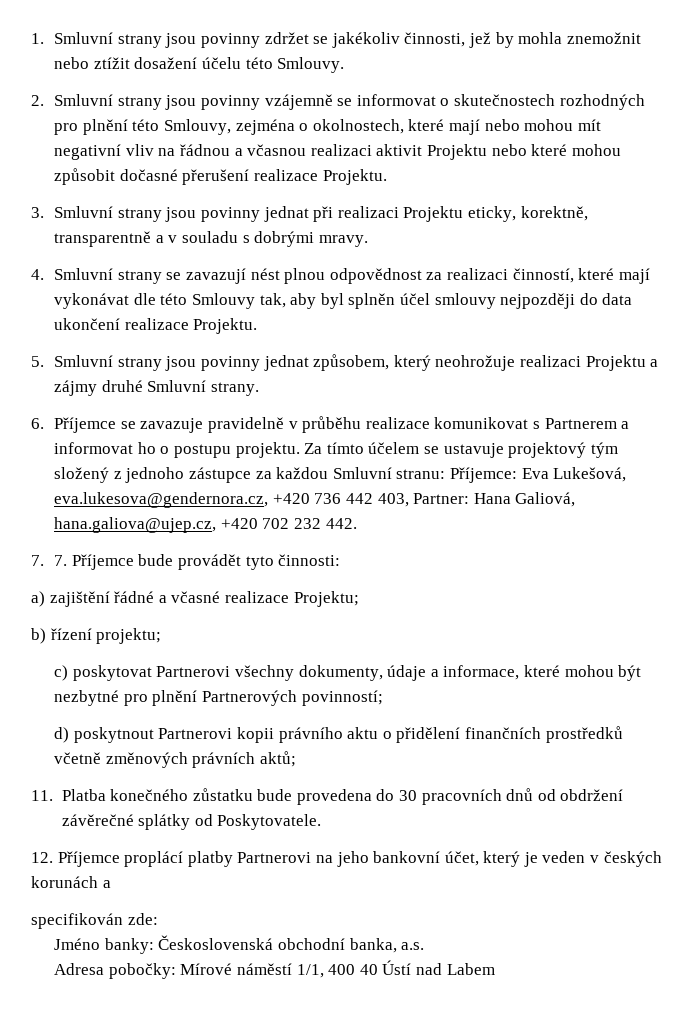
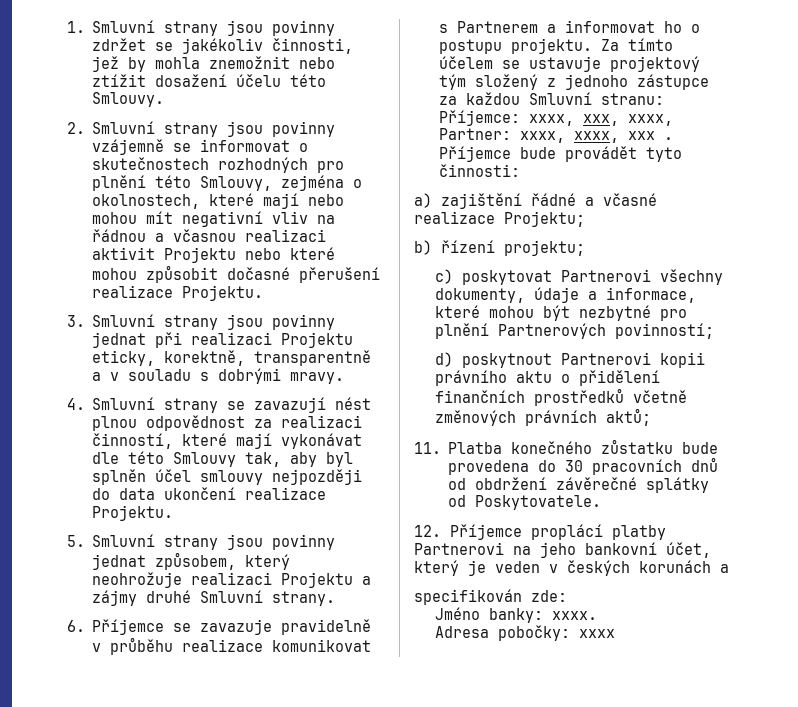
- Za tímto účelem se ustavuje projektový tým složený z jednoho zástupce za každou Smluvní stranu: Příjemce: Eva Lukešová, eva.lukesova@gendernora.cz, +420 736 442 403, Partner: Hana Galiová, hana.galiova@ujep.cz, +420 702 232 442.
- 7. 7. Příjemce bude provádět tyto činnosti:
+ Za tímto účelem se ustavuje projektový tým složený z jednoho zástupce za každou Smluvní stranu: Příjemce: xxxx, xxx, xxxx, Partner: xxxx, xxxx, xxx . Příjemce bude provádět tyto činnosti:
- Jméno banky: Československá obchodní banka, a.s.
- Adresa pobočky: Mírové náměstí 1/1, 400 40 Ústí nad Labem
+ Jméno banky: xxxx.
+ Adresa pobočky: xxxx

